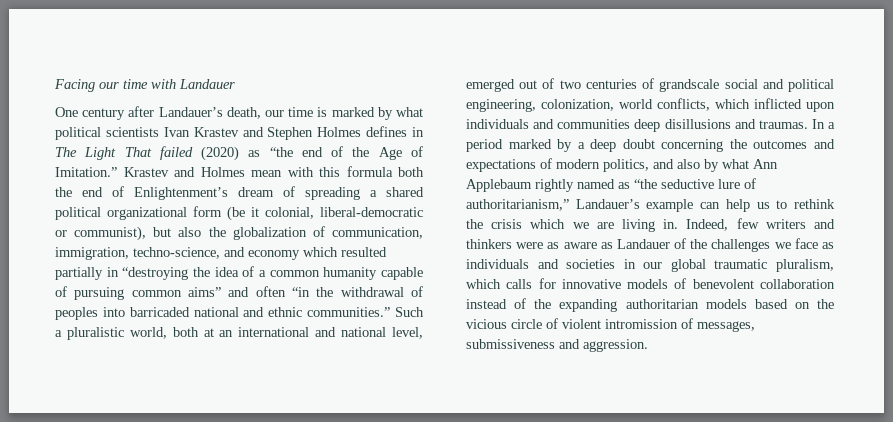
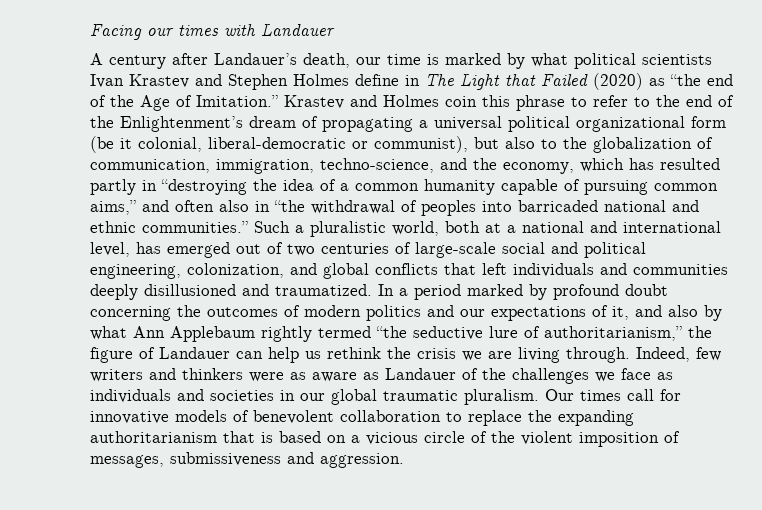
- Facing our time with Landauer
+ Facing our times with Landauer
- One century after Landauer’s death, our time is marked by what political scientists Ivan Krastev and Stephen Holmes defines in The Light That failed (2020) as “the end of the Age of Imitation.”
+ A century after Landauer’s death, our time is marked by what political scientists Ivan Krastev and Stephen Holmes define in The Light that Failed (2020) as “the end of the Age of Imitation.”
- Krastev and Holmes mean with this formula both the end of Enlightenment’s dream of spreading a shared political organizational form (be it colonial, liberal-democratic or communist), but also the globalization of communication, immigration, techno-science, and economy which resulted partially in “destroying the idea of a common humanity capable of pursuing common aims” and often “in the withdrawal of peoples into barricaded national and ethnic communities.”
+ Krastev and Holmes coin this phrase to refer to the end of the Enlightenment’s dream of propagating a universal political organizational form (be it colonial, liberal-democratic or communist), but also to the globalization of communication, immigration, techno-science, and the economy, which has resulted partly in “destroying the idea of a common humanity capable of pursuing common aims,” and often also in “the withdrawal of peoples into barricaded national and ethnic communities.”
- Such a pluralistic world, both at an international and national level, emerged out of two centuries of grandscale social and political engineering, colonization, world conflicts, which inflicted upon individuals and communities deep disillusions and traumas.
+ Such a pluralistic world, both at a national and international level, has emerged out of two centuries of large-scale social and political engineering, colonization, and global conflicts that left individuals and communities deeply disillusioned and traumatized.
- In a period marked by a deep doubt concerning the outcomes and expectations of modern politics, and also by what Ann Applebaum rightly named as “the seductive lure of authoritarianism,” Landauer’s example can help us to rethink the crisis which we are living in.
+ In a period marked by profound doubt concerning the outcomes of modern politics and our expectations of it, and also by what Ann Applebaum rightly termed “the seductive lure of authoritarianism,” the figure of Landauer can help us rethink the crisis we are living through.
- Indeed, few writers and thinkers were as aware as Landauer of the challenges we face as individuals and societies in our global traumatic pluralism, which calls for innovative models of benevolent collaboration instead of the expanding authoritarian models based on the vicious circle of violent intromission of messages, submissiveness and aggression.
+ Indeed, few writers and thinkers were as aware as Landauer of the challenges we face as individuals and societies in our global traumatic pluralism. Our times call for innovative models of benevolent collaboration to replace the expanding authoritarianism that is based on a vicious circle of the violent imposition of messages, submissiveness and aggression.

